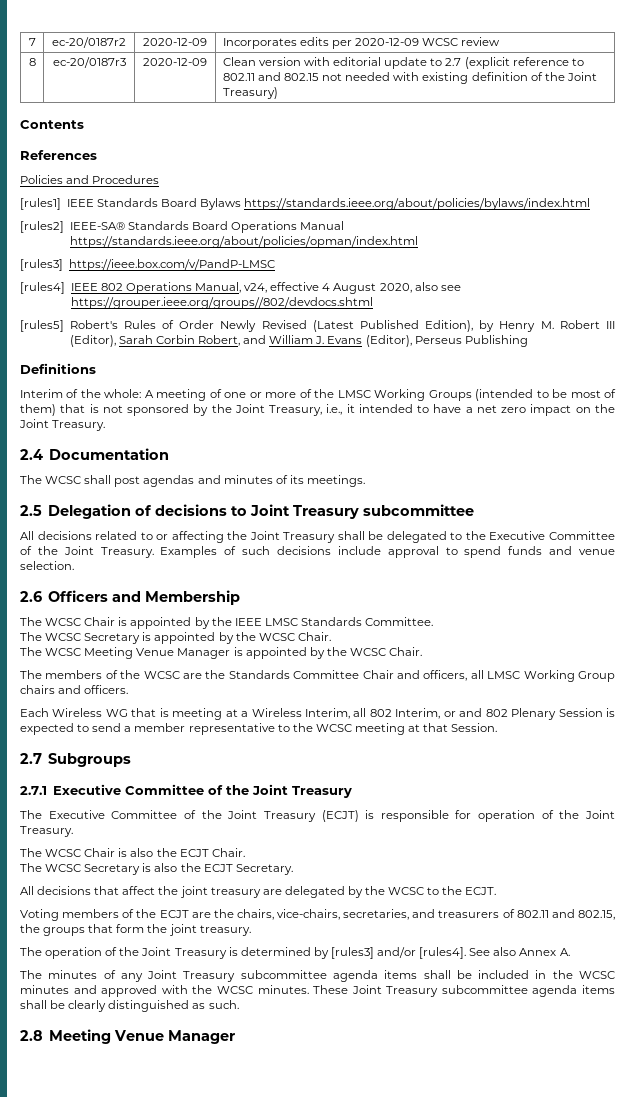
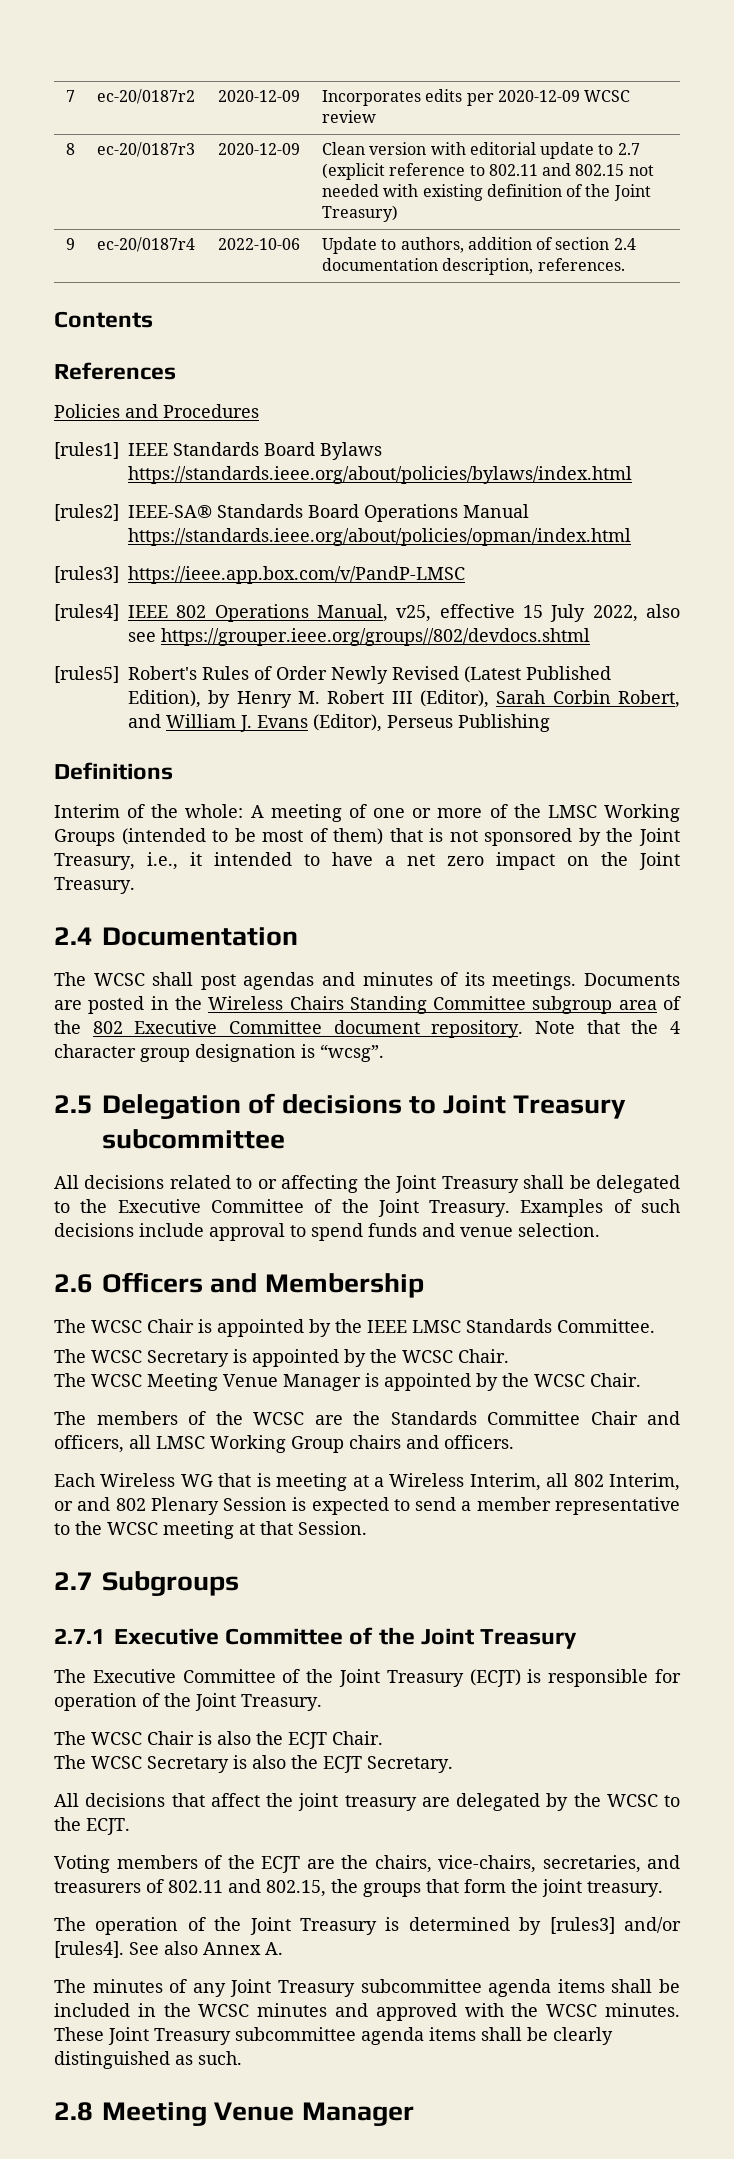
+ 9 | ec-20/0187r4 | 2022-10-06 | Update to authors, addition of section 2.4 documentation description, references.
- [rules3] https://ieee.box.com/v/PandP-LMSC
+ [rules3] https://ieee.app.box.com/v/PandP-LMSC
- [rules4] IEEE 802 Operations Manual, v24, effective 4 August 2020, also see https://grouper.ieee.org/groups//802/devdocs.shtml
+ [rules4] IEEE 802 Operations Manual, v25, effective 15 July 2022, also see https://grouper.ieee.org/groups//802/devdocs.shtml
+ Documents are posted in the Wireless Chairs Standing Committee subgroup area of the 802 Executive Committee document repository. Note that the 4 character group designation is “wcsg”.

